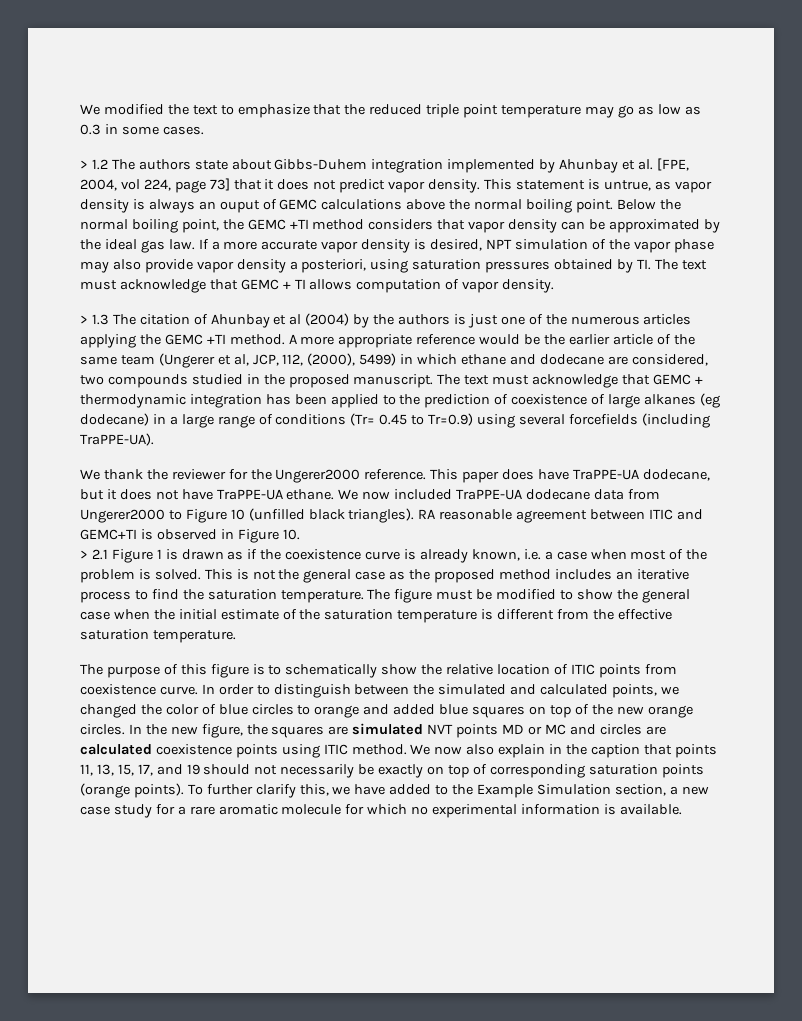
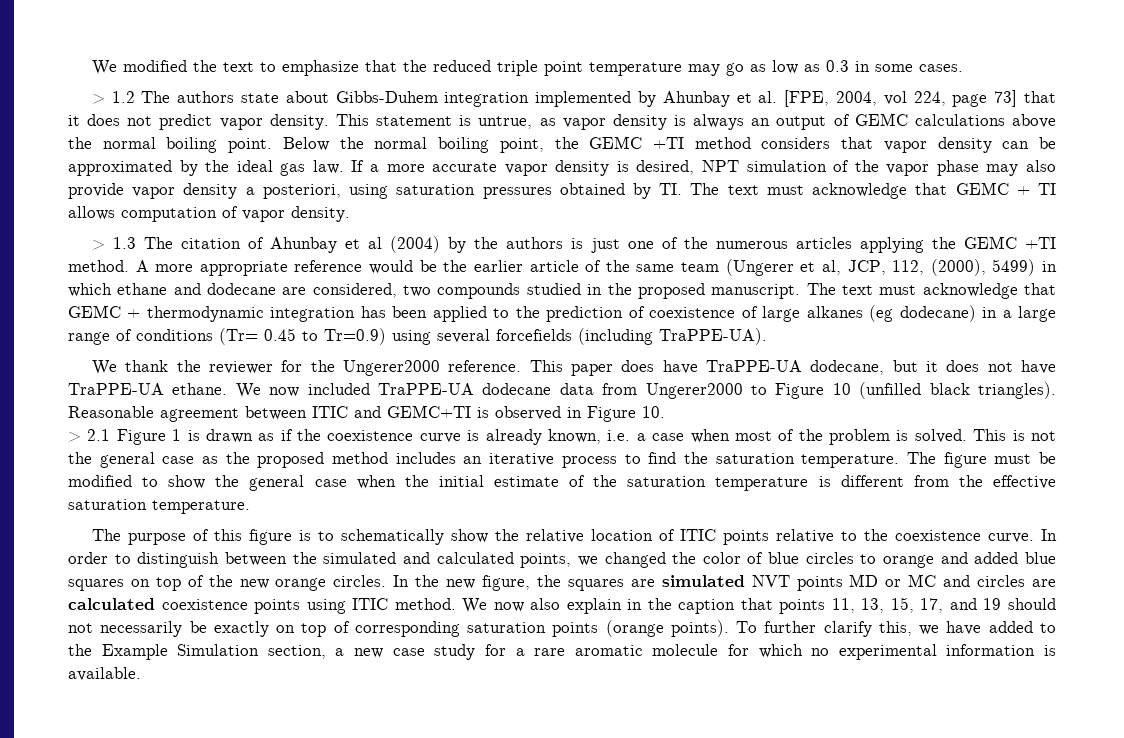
- This statement is untrue, as vapor density is always an ouput of GEMC calculations above the normal boiling point.
+ This statement is untrue, as vapor density is always an output of GEMC calculations above the normal boiling point.
- RA reasonable agreement between ITIC and GEMC+TI is observed in Figure 10.
+ Reasonable agreement between ITIC and GEMC+TI is observed in Figure 10.
- The purpose of this figure is to schematically show the relative location of ITIC points from coexistence curve.
+ The purpose of this figure is to schematically show the relative location of ITIC points relative to the coexistence curve.

